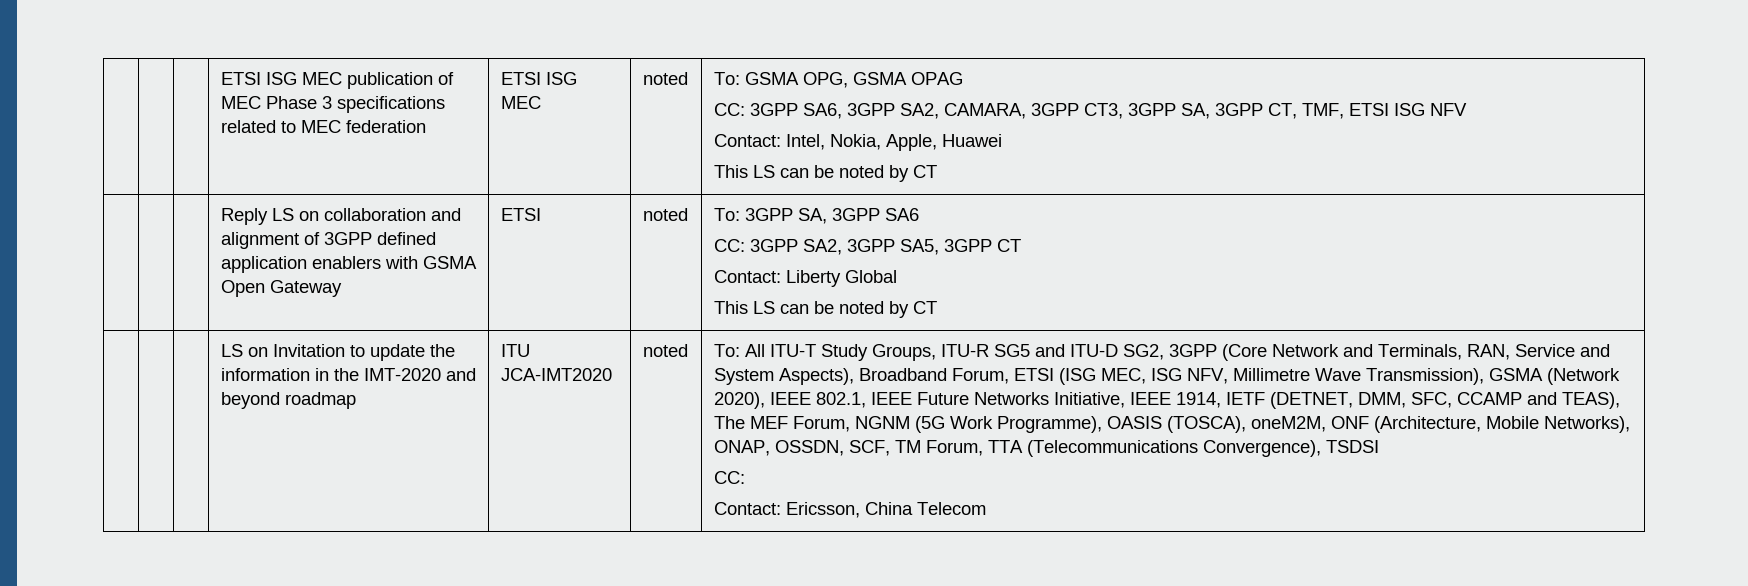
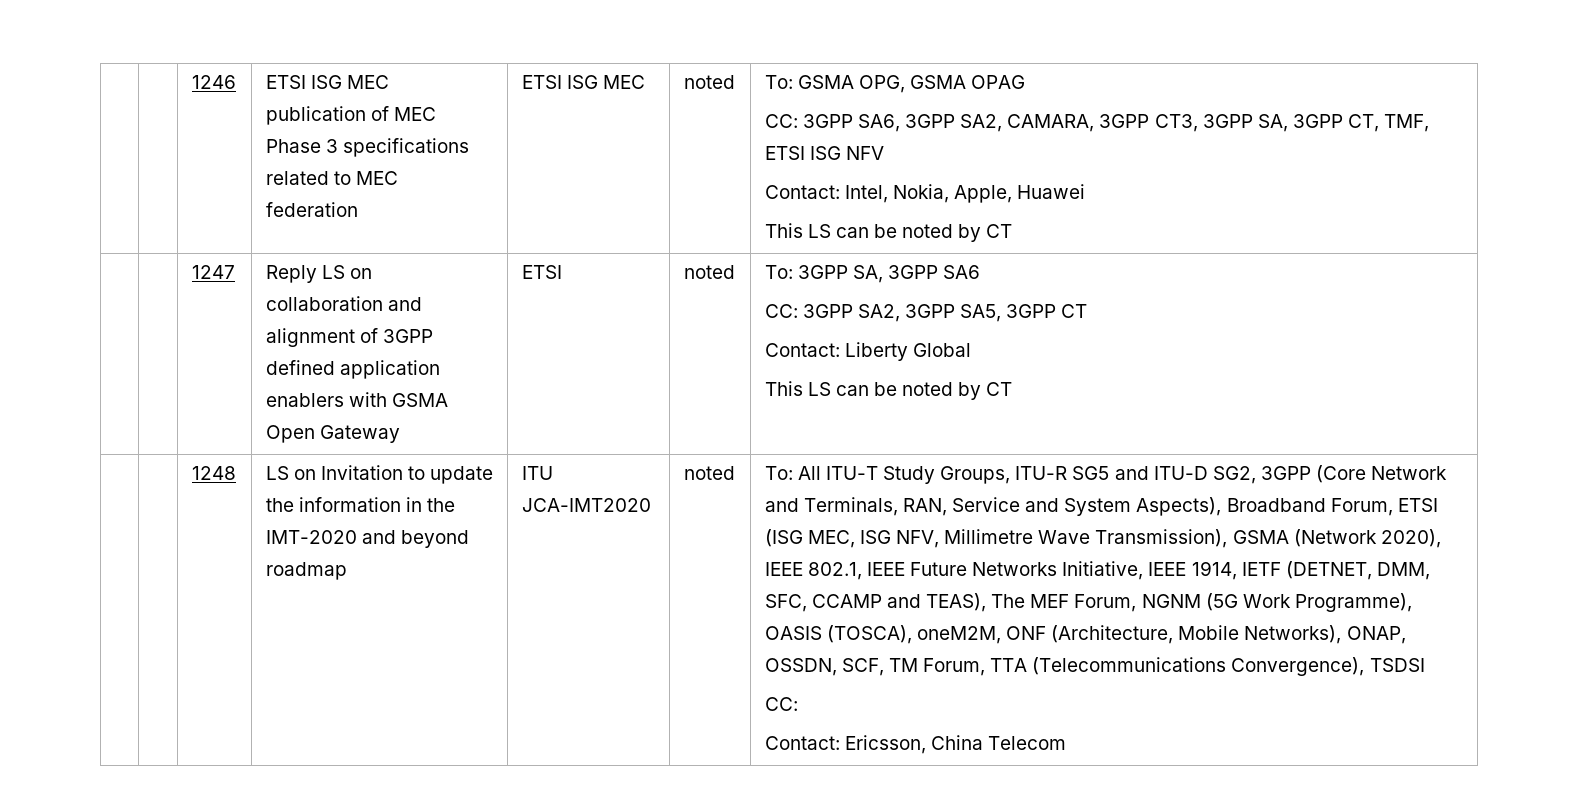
+ 1246
- | | | Reply LS on collaboration and alignment of 3GPP defined application enablers with GSMA Open Gateway | ETSI | noted | To: 3GPP SA, 3GPP SA6
+ | | 1247 | Reply LS on collaboration and alignment of 3GPP defined application enablers with GSMA Open Gateway | ETSI | noted | To: 3GPP SA, 3GPP SA6
+ 1248

